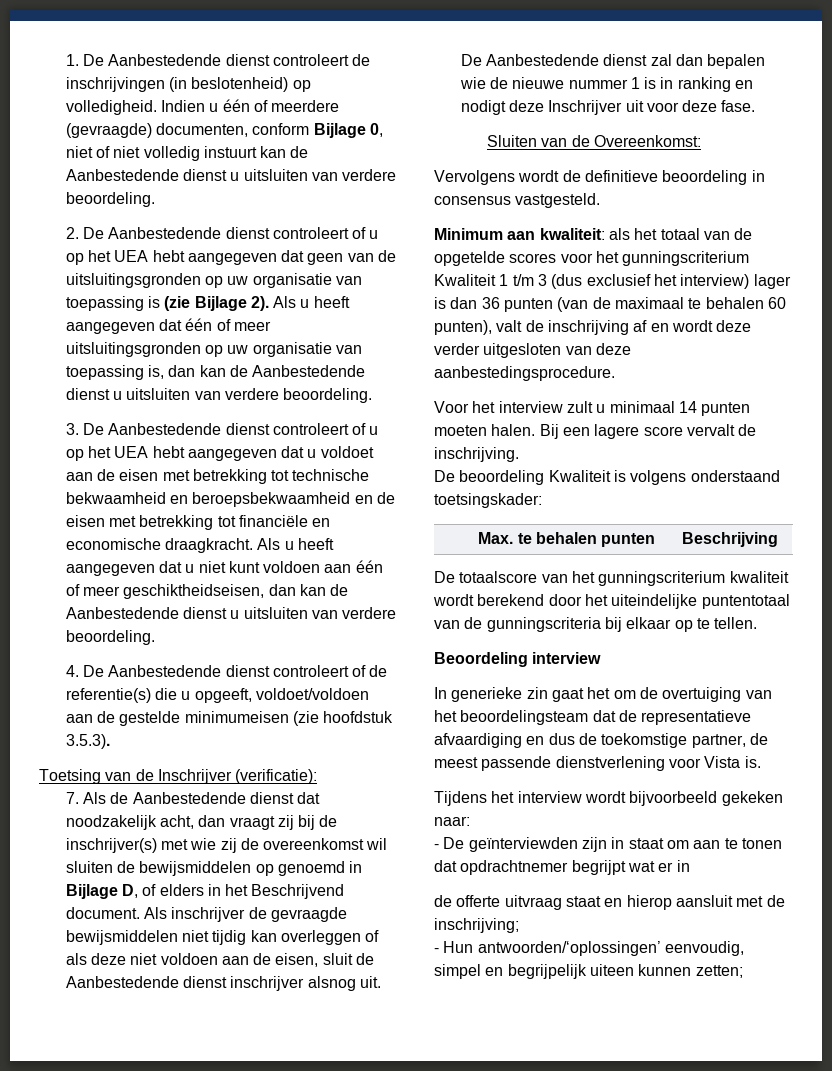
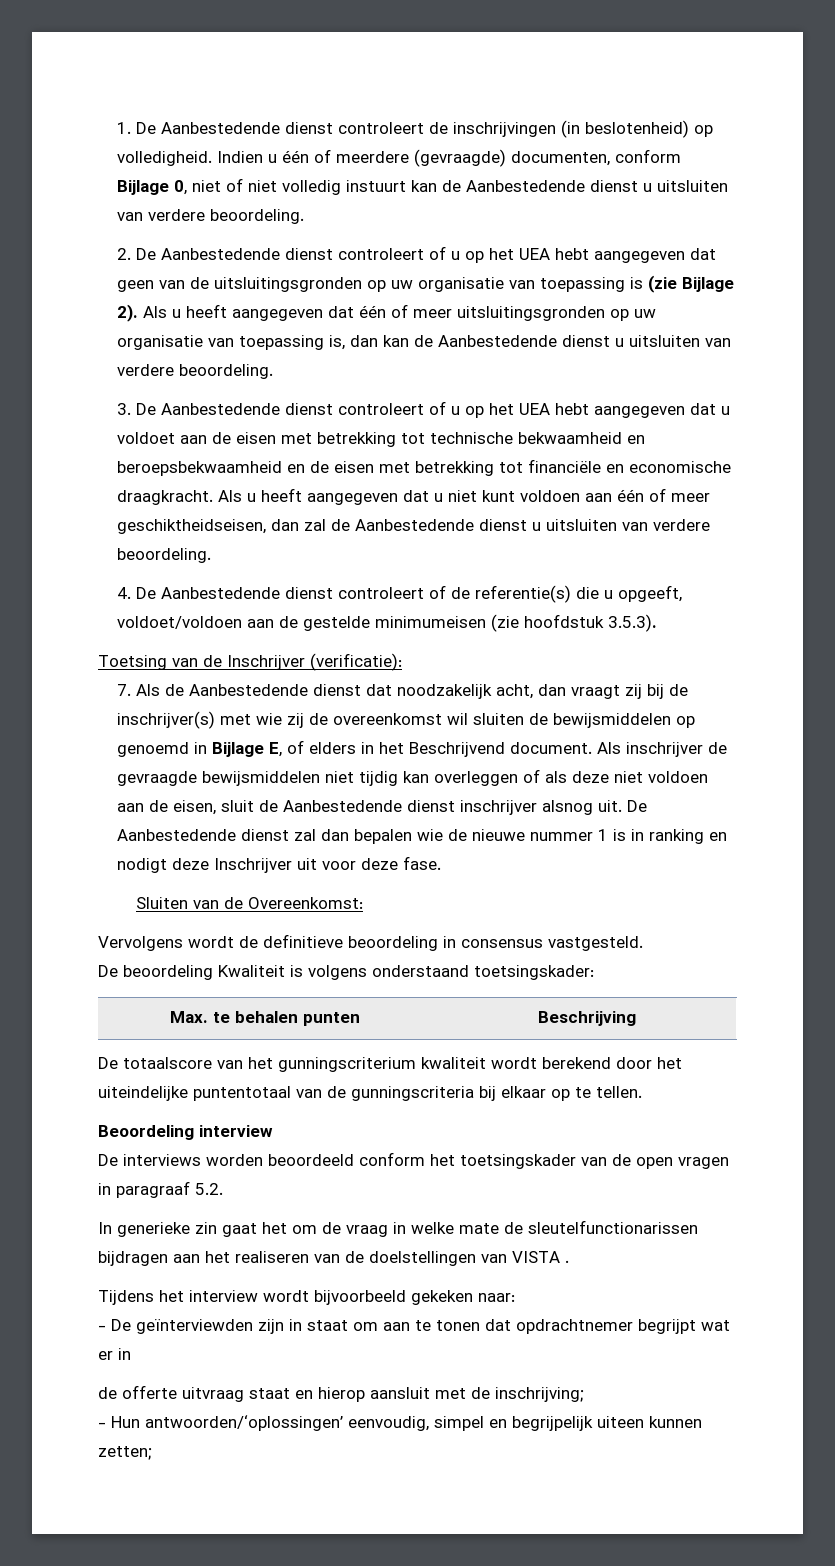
- Als u heeft aangegeven dat u niet kunt voldoen aan één of meer geschiktheidseisen, dan kan de Aanbestedende dienst u uitsluiten van verdere beoordeling.
+ Als u heeft aangegeven dat u niet kunt voldoen aan één of meer geschiktheidseisen, dan zal de Aanbestedende dienst u uitsluiten van verdere beoordeling.
- 7. Als de Aanbestedende dienst dat noodzakelijk acht, dan vraagt zij bij de inschrijver(s) met wie zij de overeenkomst wil sluiten de bewijsmiddelen op genoemd in Bijlage D, of elders in het Beschrijvend document.
+ 7. Als de Aanbestedende dienst dat noodzakelijk acht, dan vraagt zij bij de inschrijver(s) met wie zij de overeenkomst wil sluiten de bewijsmiddelen op genoemd in Bijlage E, of elders in het Beschrijvend document.
- Minimum aan kwaliteit: als het totaal van de opgetelde scores voor het gunningscriterium Kwaliteit 1 t/m 3 (dus exclusief het interview) lager is dan 36 punten (van de maximaal te behalen 60 punten), valt de inschrijving af en wordt deze verder uitgesloten van deze aanbestedingsprocedure.
- Voor het interview zult u minimaal 14 punten moeten halen. Bij een lagere score vervalt de inschrijving.
+ De interviews worden beoordeeld conform het toetsingskader van de open vragen in paragraaf 5.2.
- In generieke zin gaat het om de overtuiging van het beoordelingsteam dat de representatieve afvaardiging en dus de toekomstige partner, de meest passende dienstverlening voor Vista is.
+ In generieke zin gaat het om de vraag in welke mate de sleutelfunctionarissen bijdragen aan het realiseren van de doelstellingen van VISTA .

